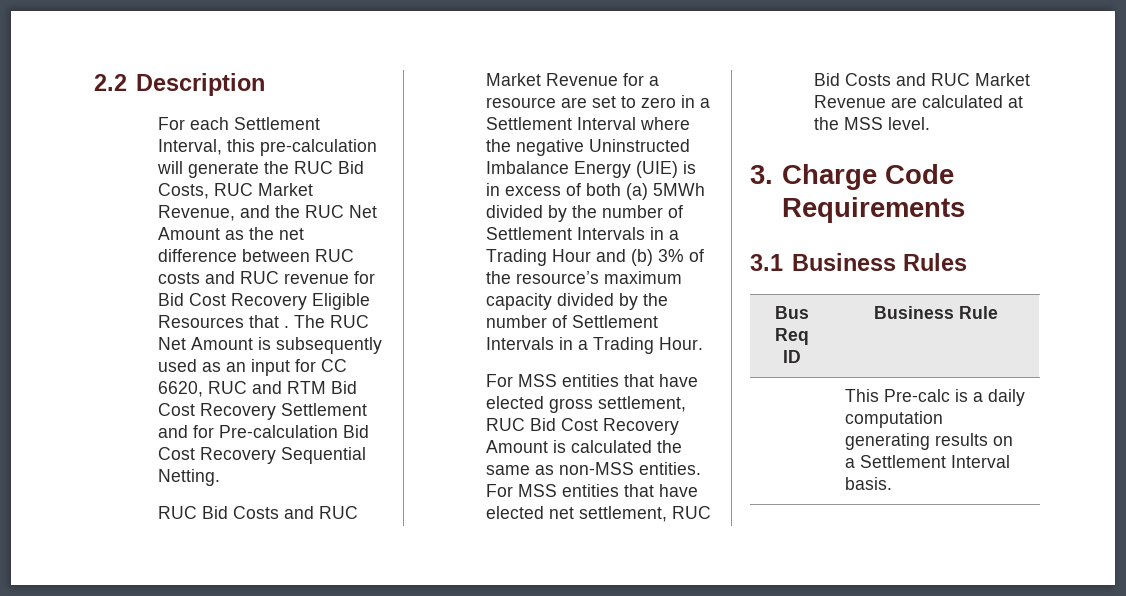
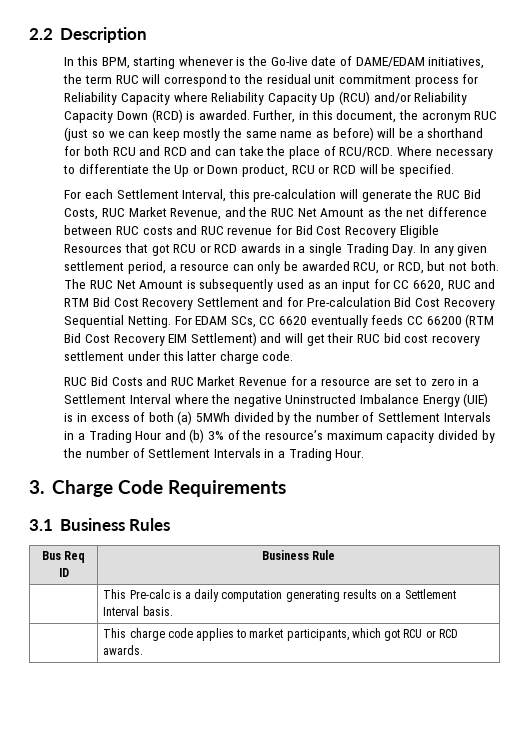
+ In this BPM, starting whenever is the Go-live date of DAME/EDAM initiatives, the term RUC will correspond to the residual unit commitment process for Reliability Capacity where Reliability Capacity Up (RCU) and/or Reliability Capacity Down (RCD) is awarded. Further, in this document, the acronym RUC (just so we can keep mostly the same name as before) will be a shorthand for both RCU and RCD and can take the place of RCU/RCD. Where necessary to differentiate the Up or Down product, RCU or RCD will be specified.
- For each Settlement Interval, this pre-calculation will generate the RUC Bid Costs, RUC Market Revenue, and the RUC Net Amount as the net difference between RUC costs and RUC revenue for Bid Cost Recovery Eligible Resources that .
+ For each Settlement Interval, this pre-calculation will generate the RUC Bid Costs, RUC Market Revenue, and the RUC Net Amount as the net difference between RUC costs and RUC revenue for Bid Cost Recovery Eligible Resources that got RCU or RCD awards in a single Trading Day. In any given settlement period, a resource can only be awarded RCU, or RCD, but not both.
+ For EDAM SCs, CC 6620 eventually feeds CC 66200 (RTM Bid Cost Recovery EIM Settlement) and will get their RUC bid cost recovery settlement under this latter charge code.
- For MSS entities that have elected gross settlement, RUC Bid Cost Recovery Amount is calculated the same as non-MSS entities. For MSS entities that have elected net settlement, RUC Bid Costs and RUC Market Revenue are calculated at the MSS level.
+ | This charge code applies to market participants, which got RCU or RCD awards.

